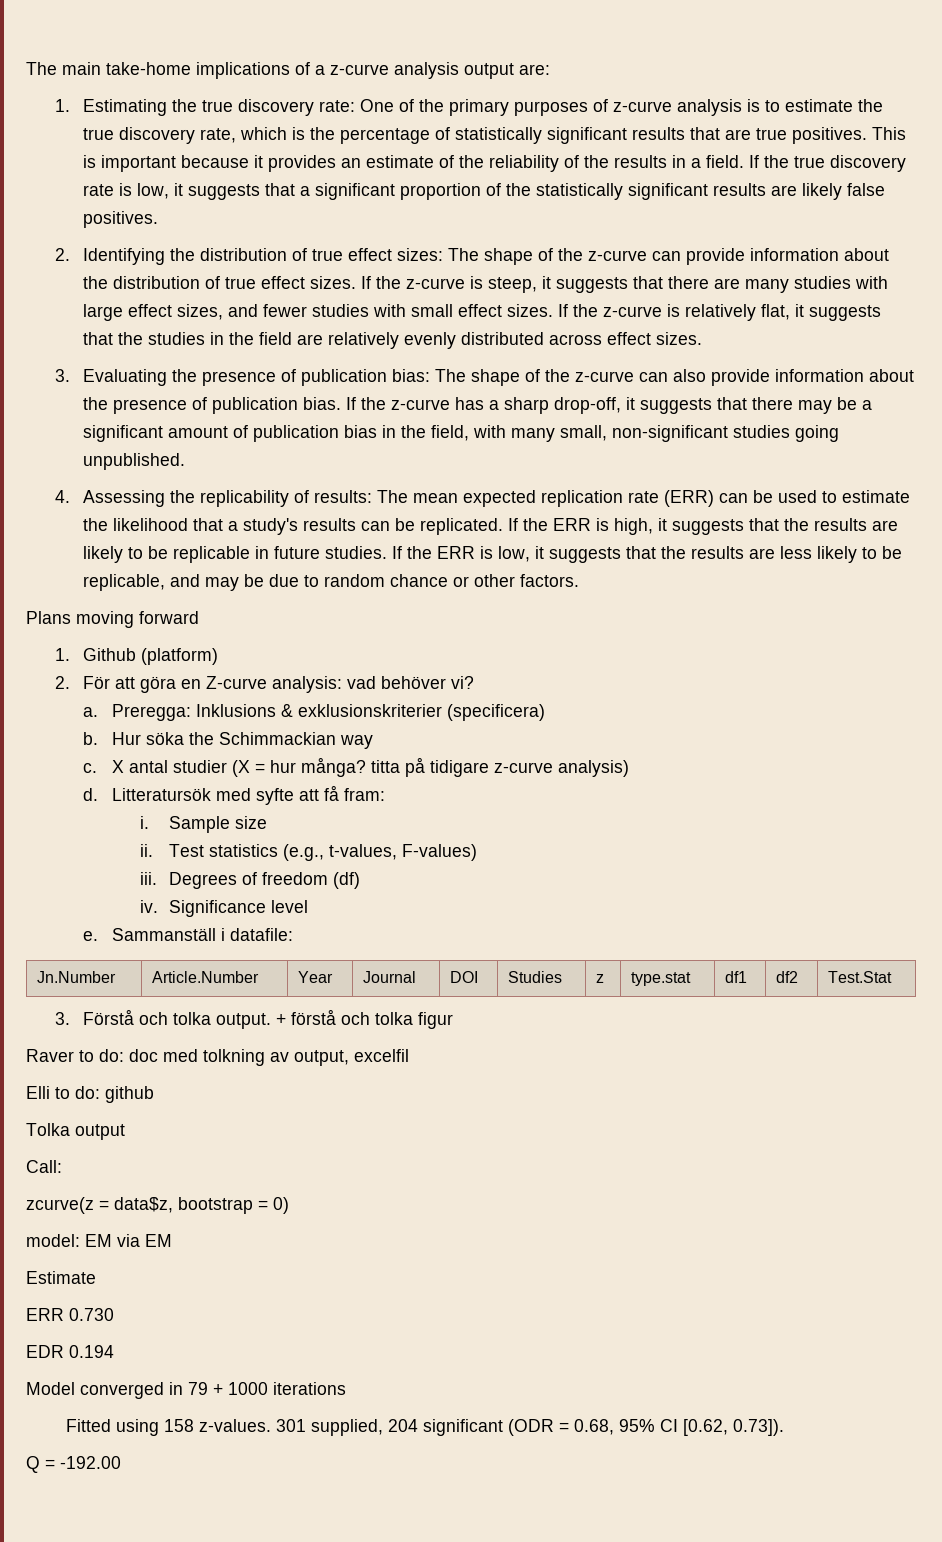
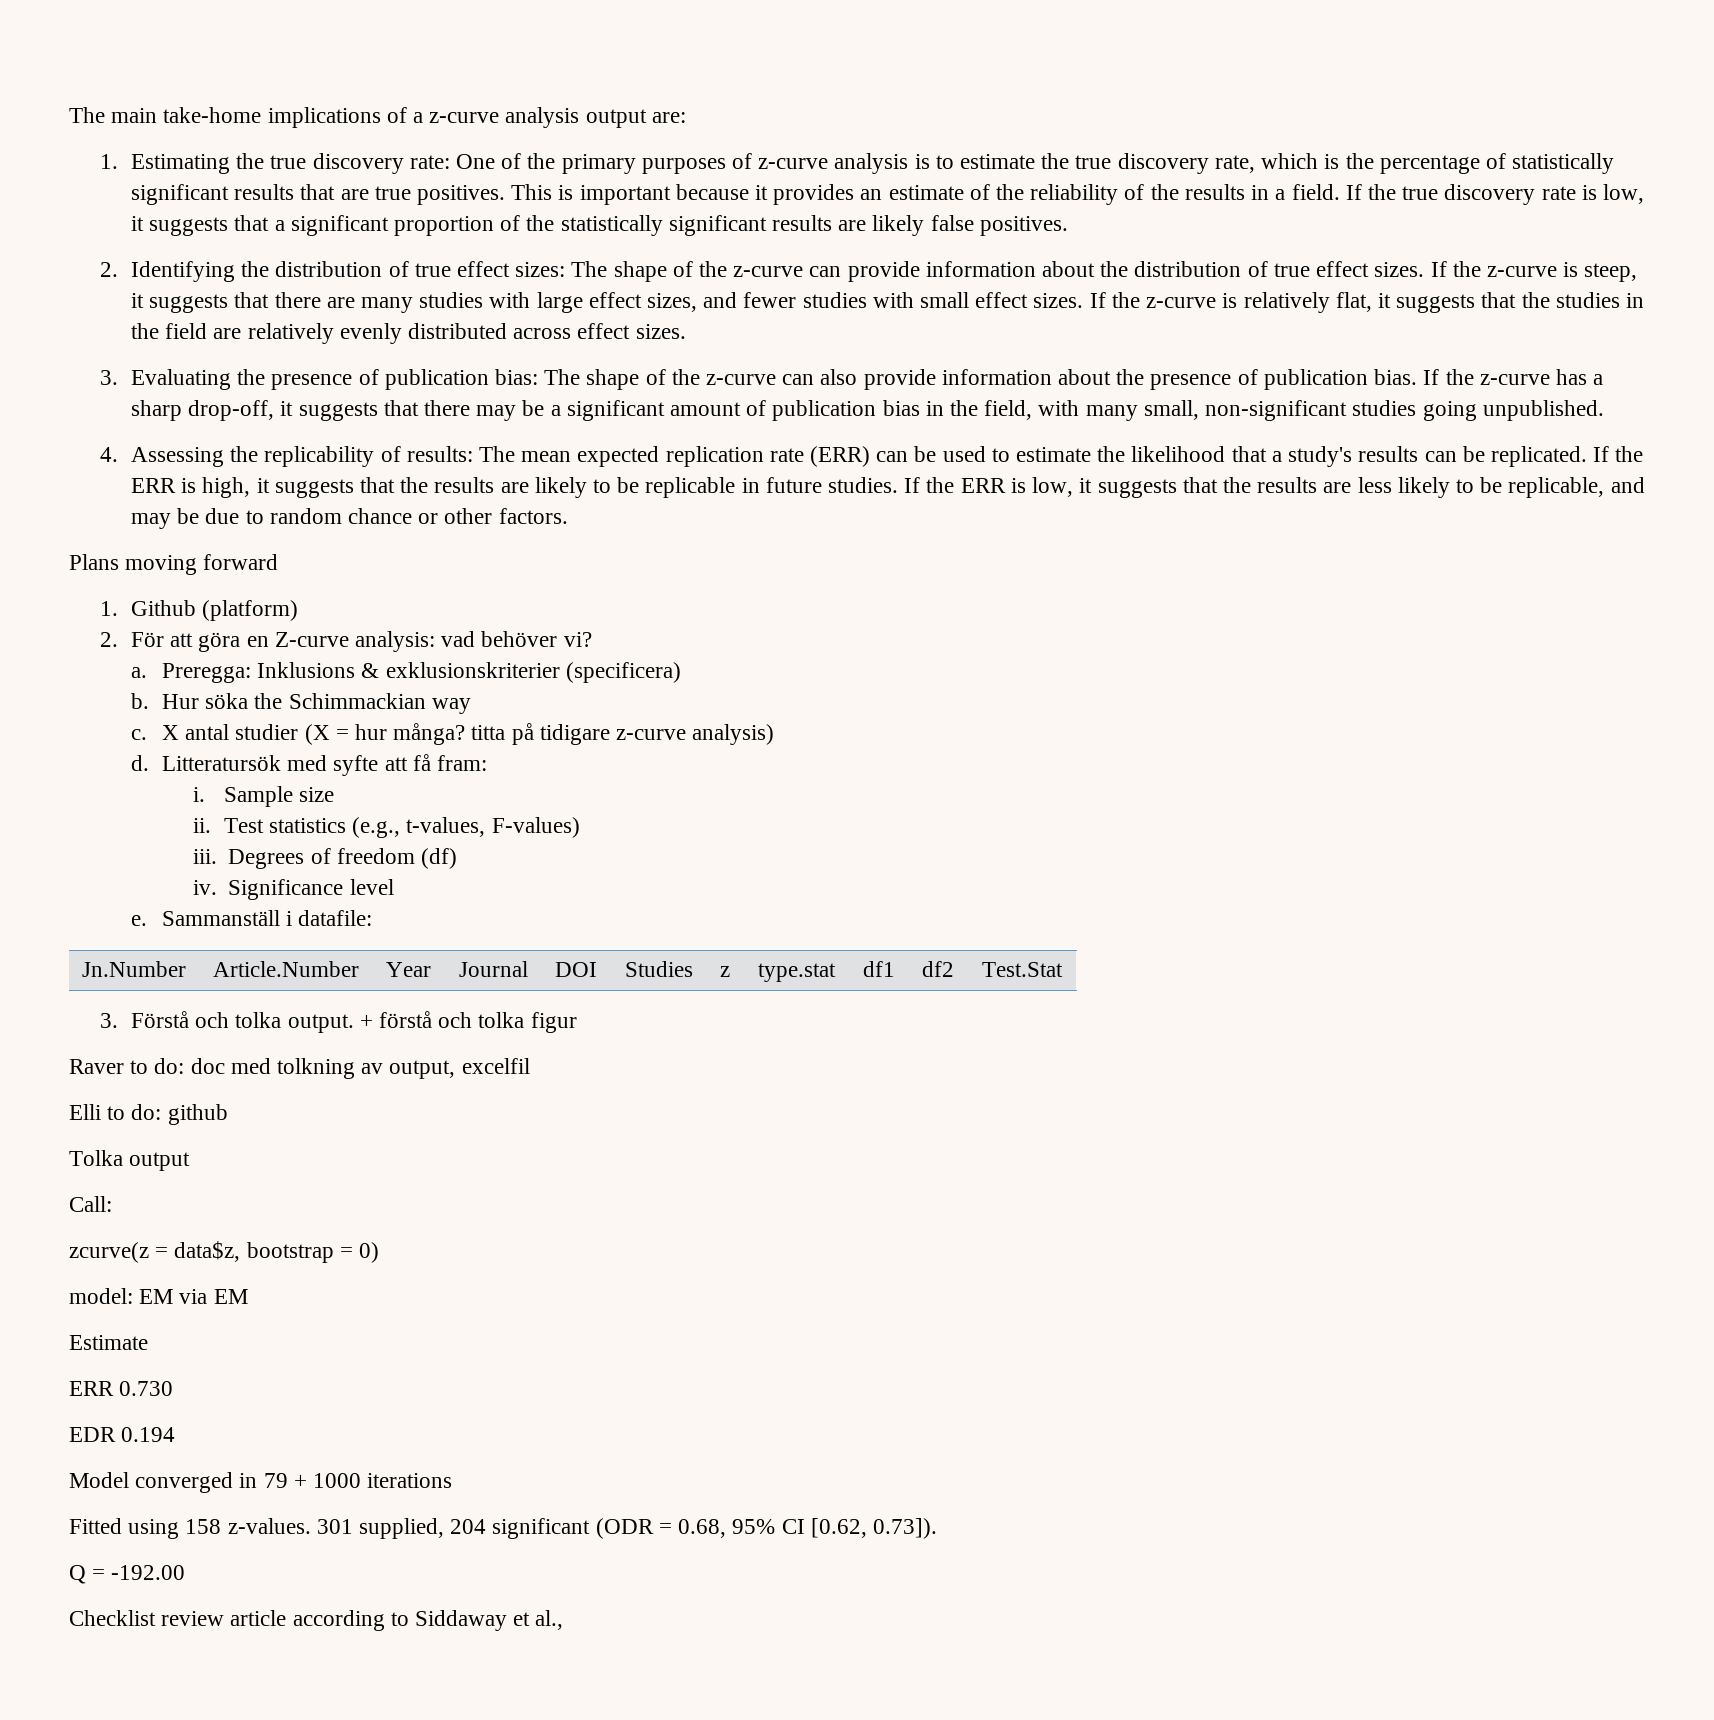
+ Checklist review article according to Siddaway et al.,

